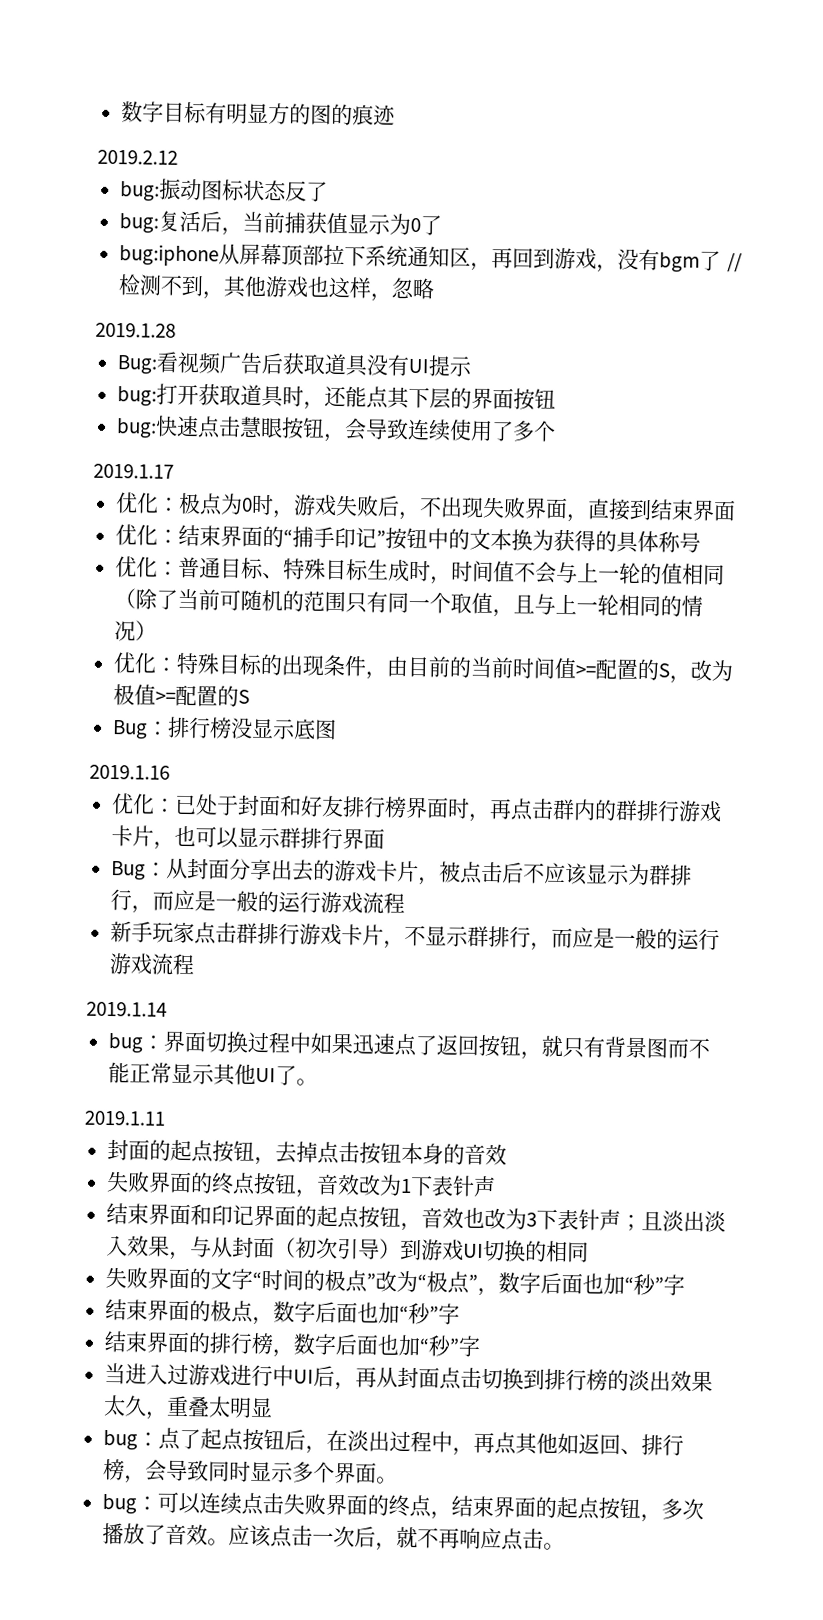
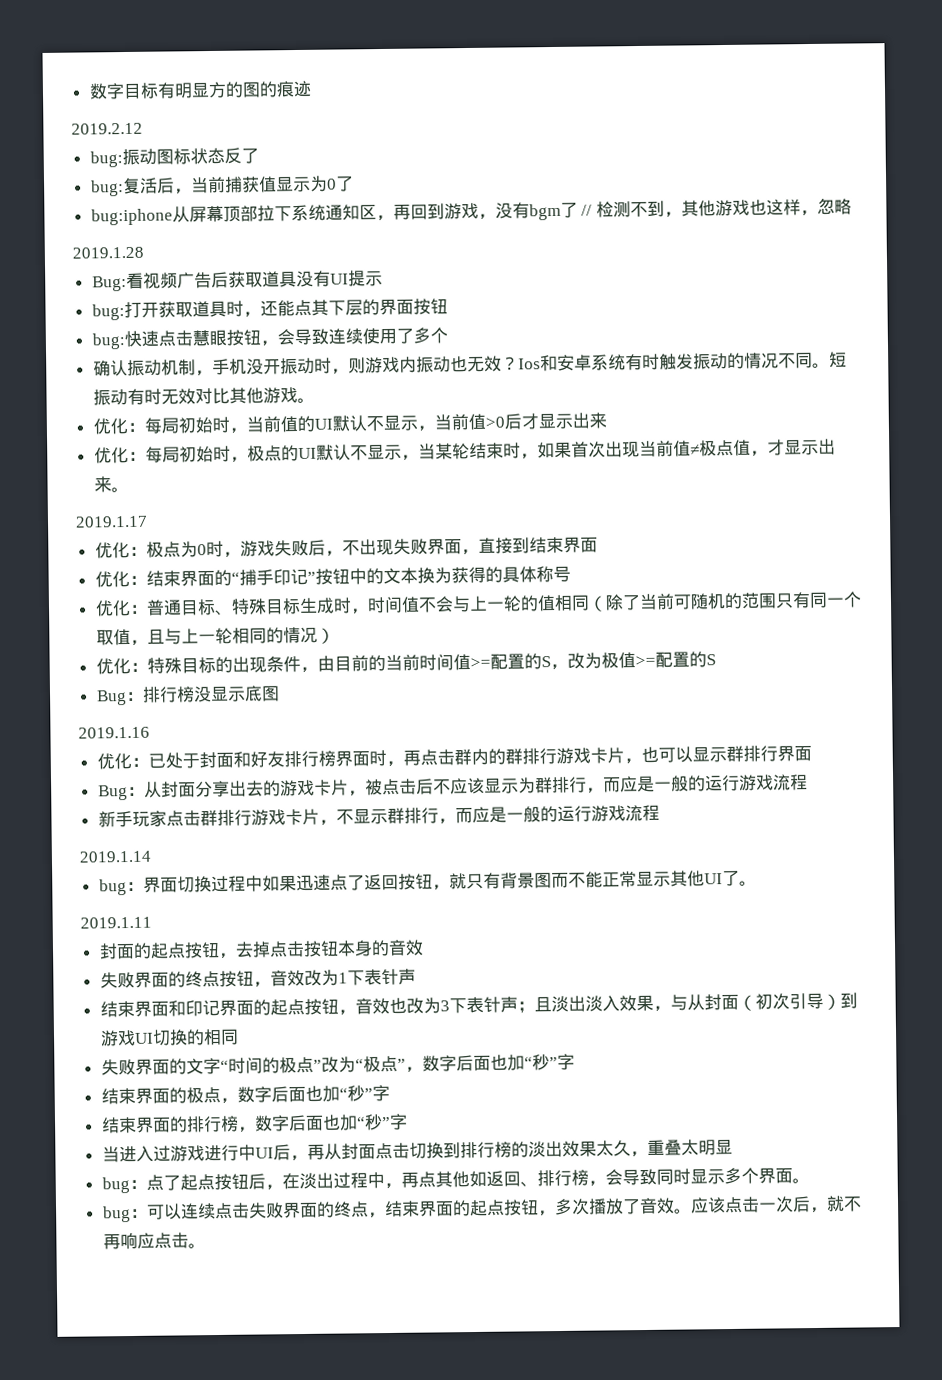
+ 确认振动机制，手机没开振动时，则游戏内振动也无效？Ios和安卓系统有时触发振动的情况不同。短振动有时无效对比其他游戏。
+ 优化：每局初始时，当前值的UI默认不显示，当前值>0后才显示出来
+ 优化：每局初始时，极点的UI默认不显示，当某轮结束时，如果首次出现当前值≠极点值，才显示出来。

